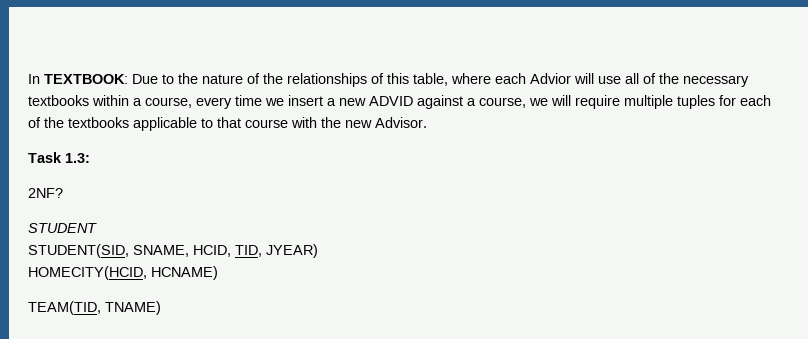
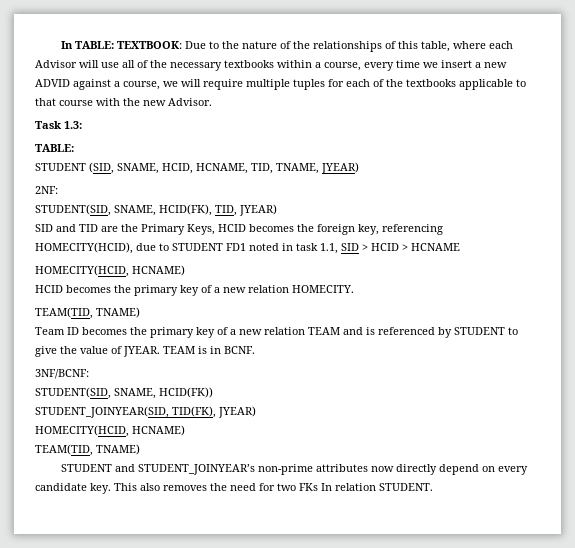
- In TEXTBOOK: Due to the nature of the relationships of this table, where each Advior will use all of the necessary textbooks within a course, every time we insert a new ADVID against a course, we will require multiple tuples for each of the textbooks applicable to that course with the new Advisor.
+ In TABLE: TEXTBOOK: Due to the nature of the relationships of this table, where each Advisor will use all of the necessary textbooks within a course, every time we insert a new ADVID against a course, we will require multiple tuples for each of the textbooks applicable to that course with the new Advisor.
  Task 1.3:
- 2NF?
- STUDENT
- STUDENT(SID, SNAME, HCID, TID, JYEAR)
+ TABLE:
+ STUDENT (SID, SNAME, HCID, HCNAME, TID, TNAME, JYEAR)
+ 2NF:
+ STUDENT(SID, SNAME, HCID(FK), TID, JYEAR)
+ SID and TID are the Primary Keys, HCID becomes the foreign key, referencing HOMECITY(HCID), due to STUDENT FD1 noted in task 1.1, SID > HCID > HCNAME
+ HOMECITY(HCID, HCNAME)
+ HCID becomes the primary key of a new relation HOMECITY.
+ TEAM(TID, TNAME)
+ Team ID becomes the primary key of a new relation TEAM and is referenced by STUDENT to give the value of JYEAR. TEAM is in BCNF.
+ 3NF/BCNF:
+ STUDENT(SID, SNAME, HCID(FK))
+ STUDENT_JOINYEAR(SID, TID(FK), JYEAR)
  HOMECITY(HCID, HCNAME)
  TEAM(TID, TNAME)
+ STUDENT and STUDENT_JOINYEAR’s non-prime attributes now directly depend on every candidate key. This also removes the need for two FKs In relation STUDENT.

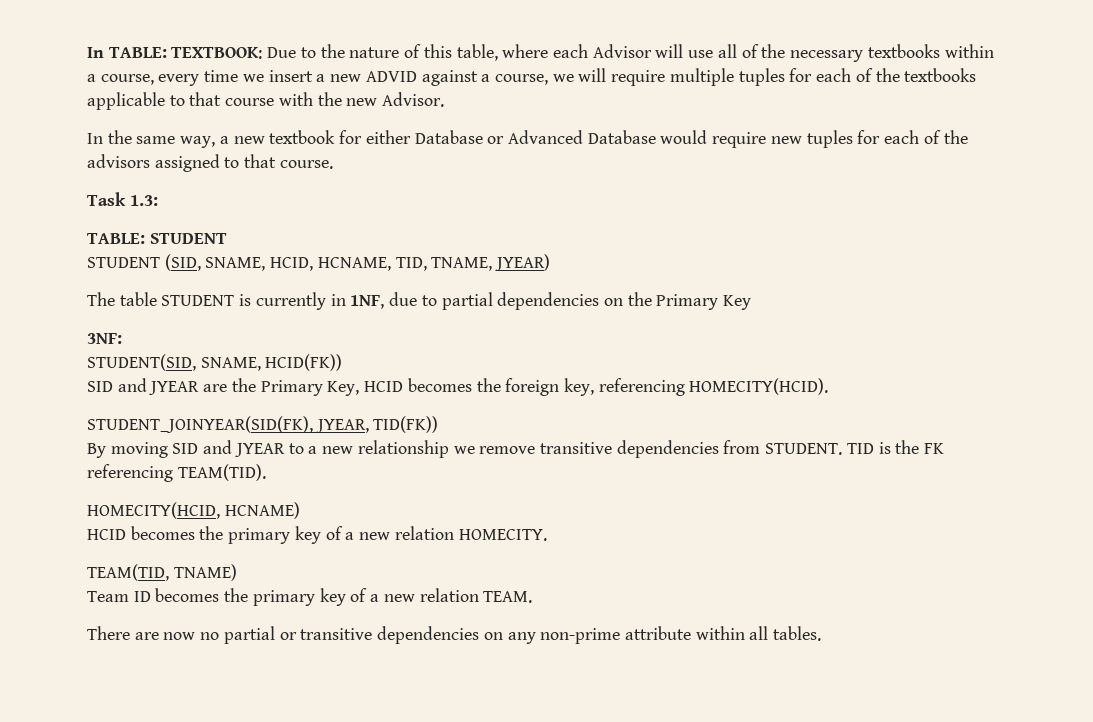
- In TABLE: TEXTBOOK: Due to the nature of the relationships of this table, where each Advisor will use all of the necessary textbooks within a course, every time we insert a new ADVID against a course, we will require multiple tuples for each of the textbooks applicable to that course with the new Advisor.
+ In TABLE: TEXTBOOK: Due to the nature of this table, where each Advisor will use all of the necessary textbooks within a course, every time we insert a new ADVID against a course, we will require multiple tuples for each of the textbooks applicable to that course with the new Advisor.
+ In the same way, a new textbook for either Database or Advanced Database would require new tuples for each of the advisors assigned to that course.
  Task 1.3:
- TABLE:
+ TABLE: STUDENT
- 2NF:
- STUDENT(SID, SNAME, HCID(FK), TID, JYEAR)
- SID and TID are the Primary Keys, HCID becomes the foreign key, referencing HOMECITY(HCID), due to STUDENT FD1 noted in task 1.1, SID > HCID > HCNAME
+ The table STUDENT is currently in 1NF, due to partial dependencies on the Primary Key
+ 3NF:
+ STUDENT(SID, SNAME, HCID(FK))
+ SID and JYEAR are the Primary Key, HCID becomes the foreign key, referencing HOMECITY(HCID).
+ STUDENT_JOINYEAR(SID(FK), JYEAR, TID(FK))
+ By moving SID and JYEAR to a new relationship we remove transitive dependencies from STUDENT. TID is the FK referencing TEAM(TID).
- Team ID becomes the primary key of a new relation TEAM and is referenced by STUDENT to give the value of JYEAR. TEAM is in BCNF.
- 3NF/BCNF:
- STUDENT(SID, SNAME, HCID(FK))
- STUDENT_JOINYEAR(SID, TID(FK), JYEAR)
- HOMECITY(HCID, HCNAME)
- TEAM(TID, TNAME)
- STUDENT and STUDENT_JOINYEAR’s non-prime attributes now directly depend on every candidate key. This also removes the need for two FKs In relation STUDENT.
+ Team ID becomes the primary key of a new relation TEAM.
+ There are now no partial or transitive dependencies on any non-prime attribute within all tables.

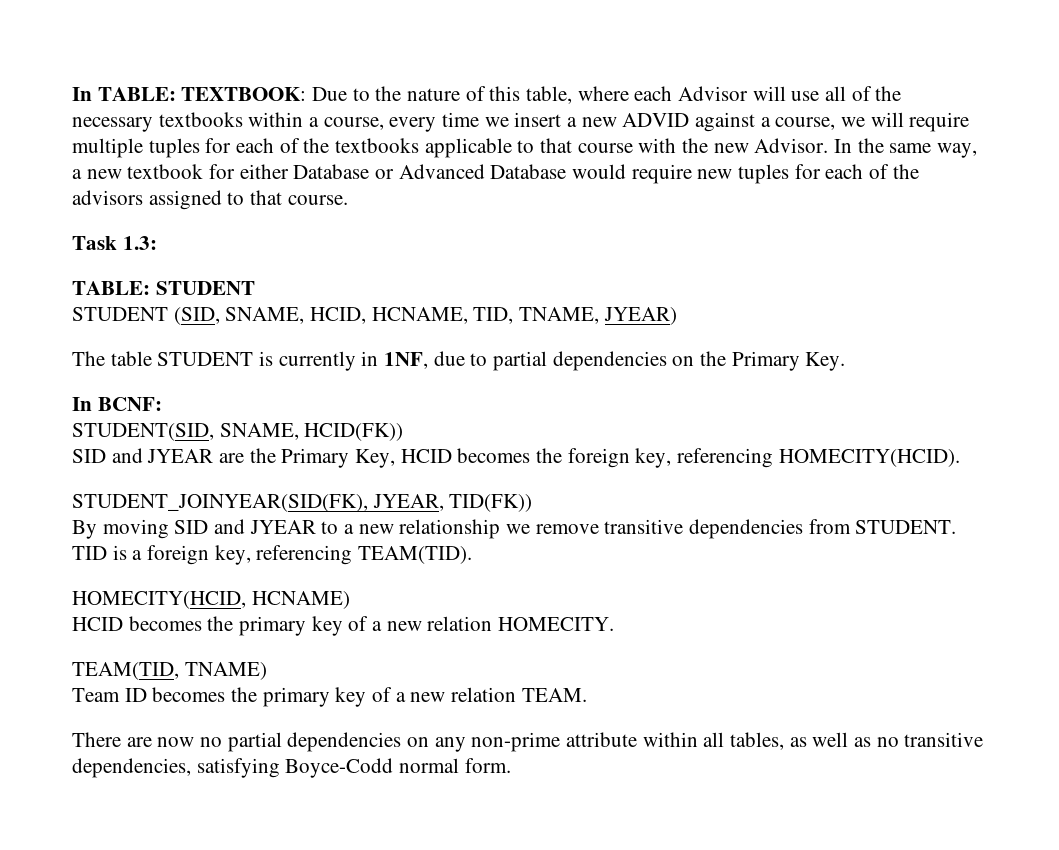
- Due to the nature of this table, where each Advisor will use all of the necessary textbooks within a course, every time we insert a new ADVID against a course, we will require multiple tuples for each of the textbooks applicable to that course with the new Advisor.
- In the same way, a new textbook for either Database or Advanced Database would require new tuples for each of the advisors assigned to that course.
+ Due to the nature of this table, where each Advisor will use all of the necessary textbooks within a course, every time we insert a new ADVID against a course, we will require multiple tuples for each of the textbooks applicable to that course with the new Advisor. In the same way, a new textbook for either Database or Advanced Database would require new tuples for each of the advisors assigned to that course.
- The table STUDENT is currently in 1NF, due to partial dependencies on the Primary Key
- 3NF:
+ The table STUDENT is currently in 1NF, due to partial dependencies on the Primary Key.
+ In BCNF:
- TID is the FK referencing TEAM(TID).
+ TID is a foreign key, referencing TEAM(TID).
- There are now no partial or transitive dependencies on any non-prime attribute within all tables.
+ There are now no partial dependencies on any non-prime attribute within all tables, as well as no transitive dependencies, satisfying Boyce-Codd normal form.

